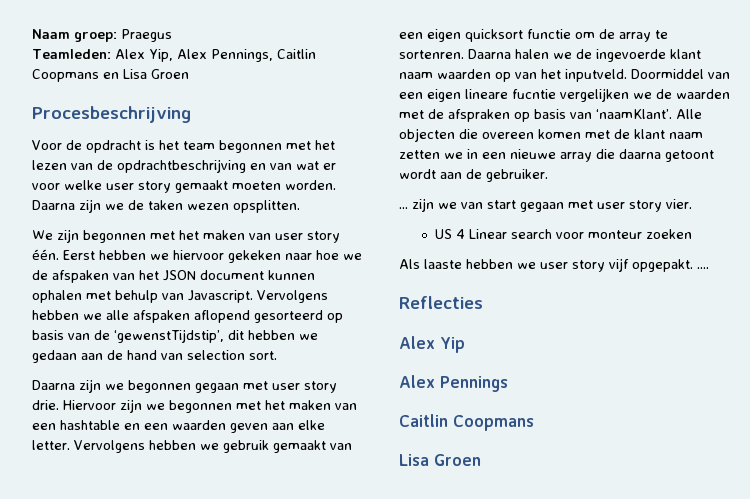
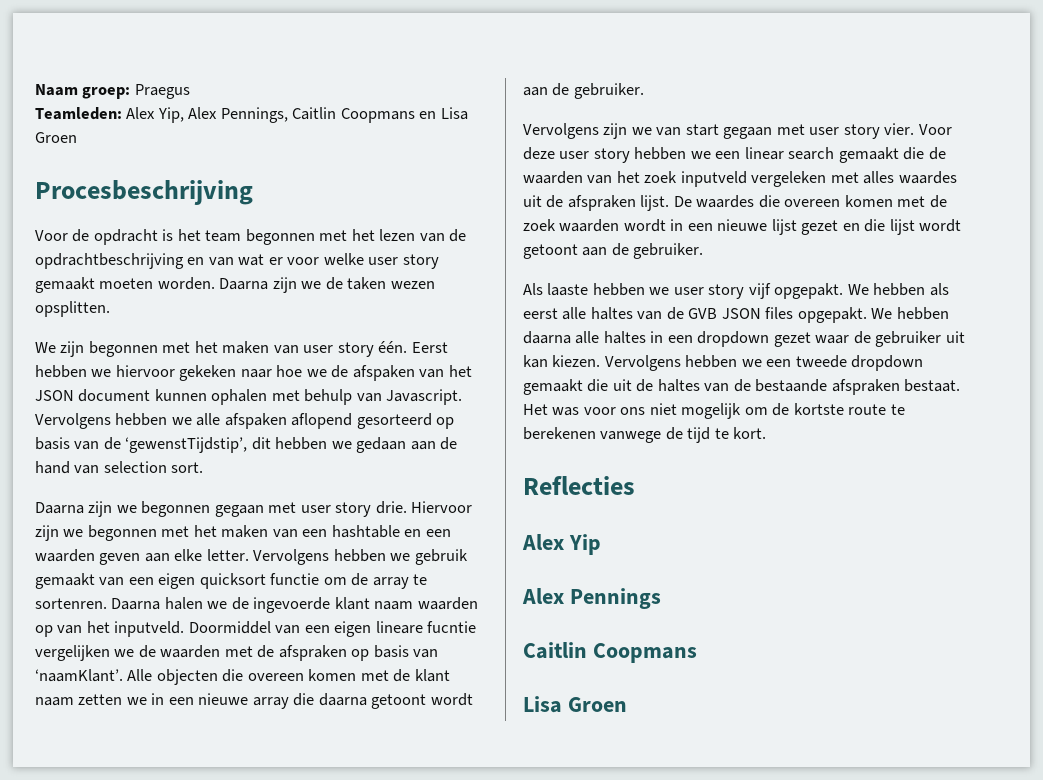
- ... zijn we van start gegaan met user story vier.
- US 4 Linear search voor monteur zoeken
+ Vervolgens zijn we van start gegaan met user story vier. Voor deze user story hebben we een linear search gemaakt die de waarden van het zoek inputveld vergeleken met alles waardes uit de afspraken lijst. De waardes die overeen komen met de zoek waarden wordt in een nieuwe lijst gezet en die lijst wordt getoont aan de gebruiker.
- Als laaste hebben we user story vijf opgepakt. ....
+ Als laaste hebben we user story vijf opgepakt. We hebben als eerst alle haltes van de GVB JSON files opgepakt. We hebben daarna alle haltes in een dropdown gezet waar de gebruiker uit kan kiezen. Vervolgens hebben we een tweede dropdown gemaakt die uit de haltes van de bestaande afspraken bestaat. Het was voor ons niet mogelijk om de kortste route te berekenen vanwege de tijd te kort.

